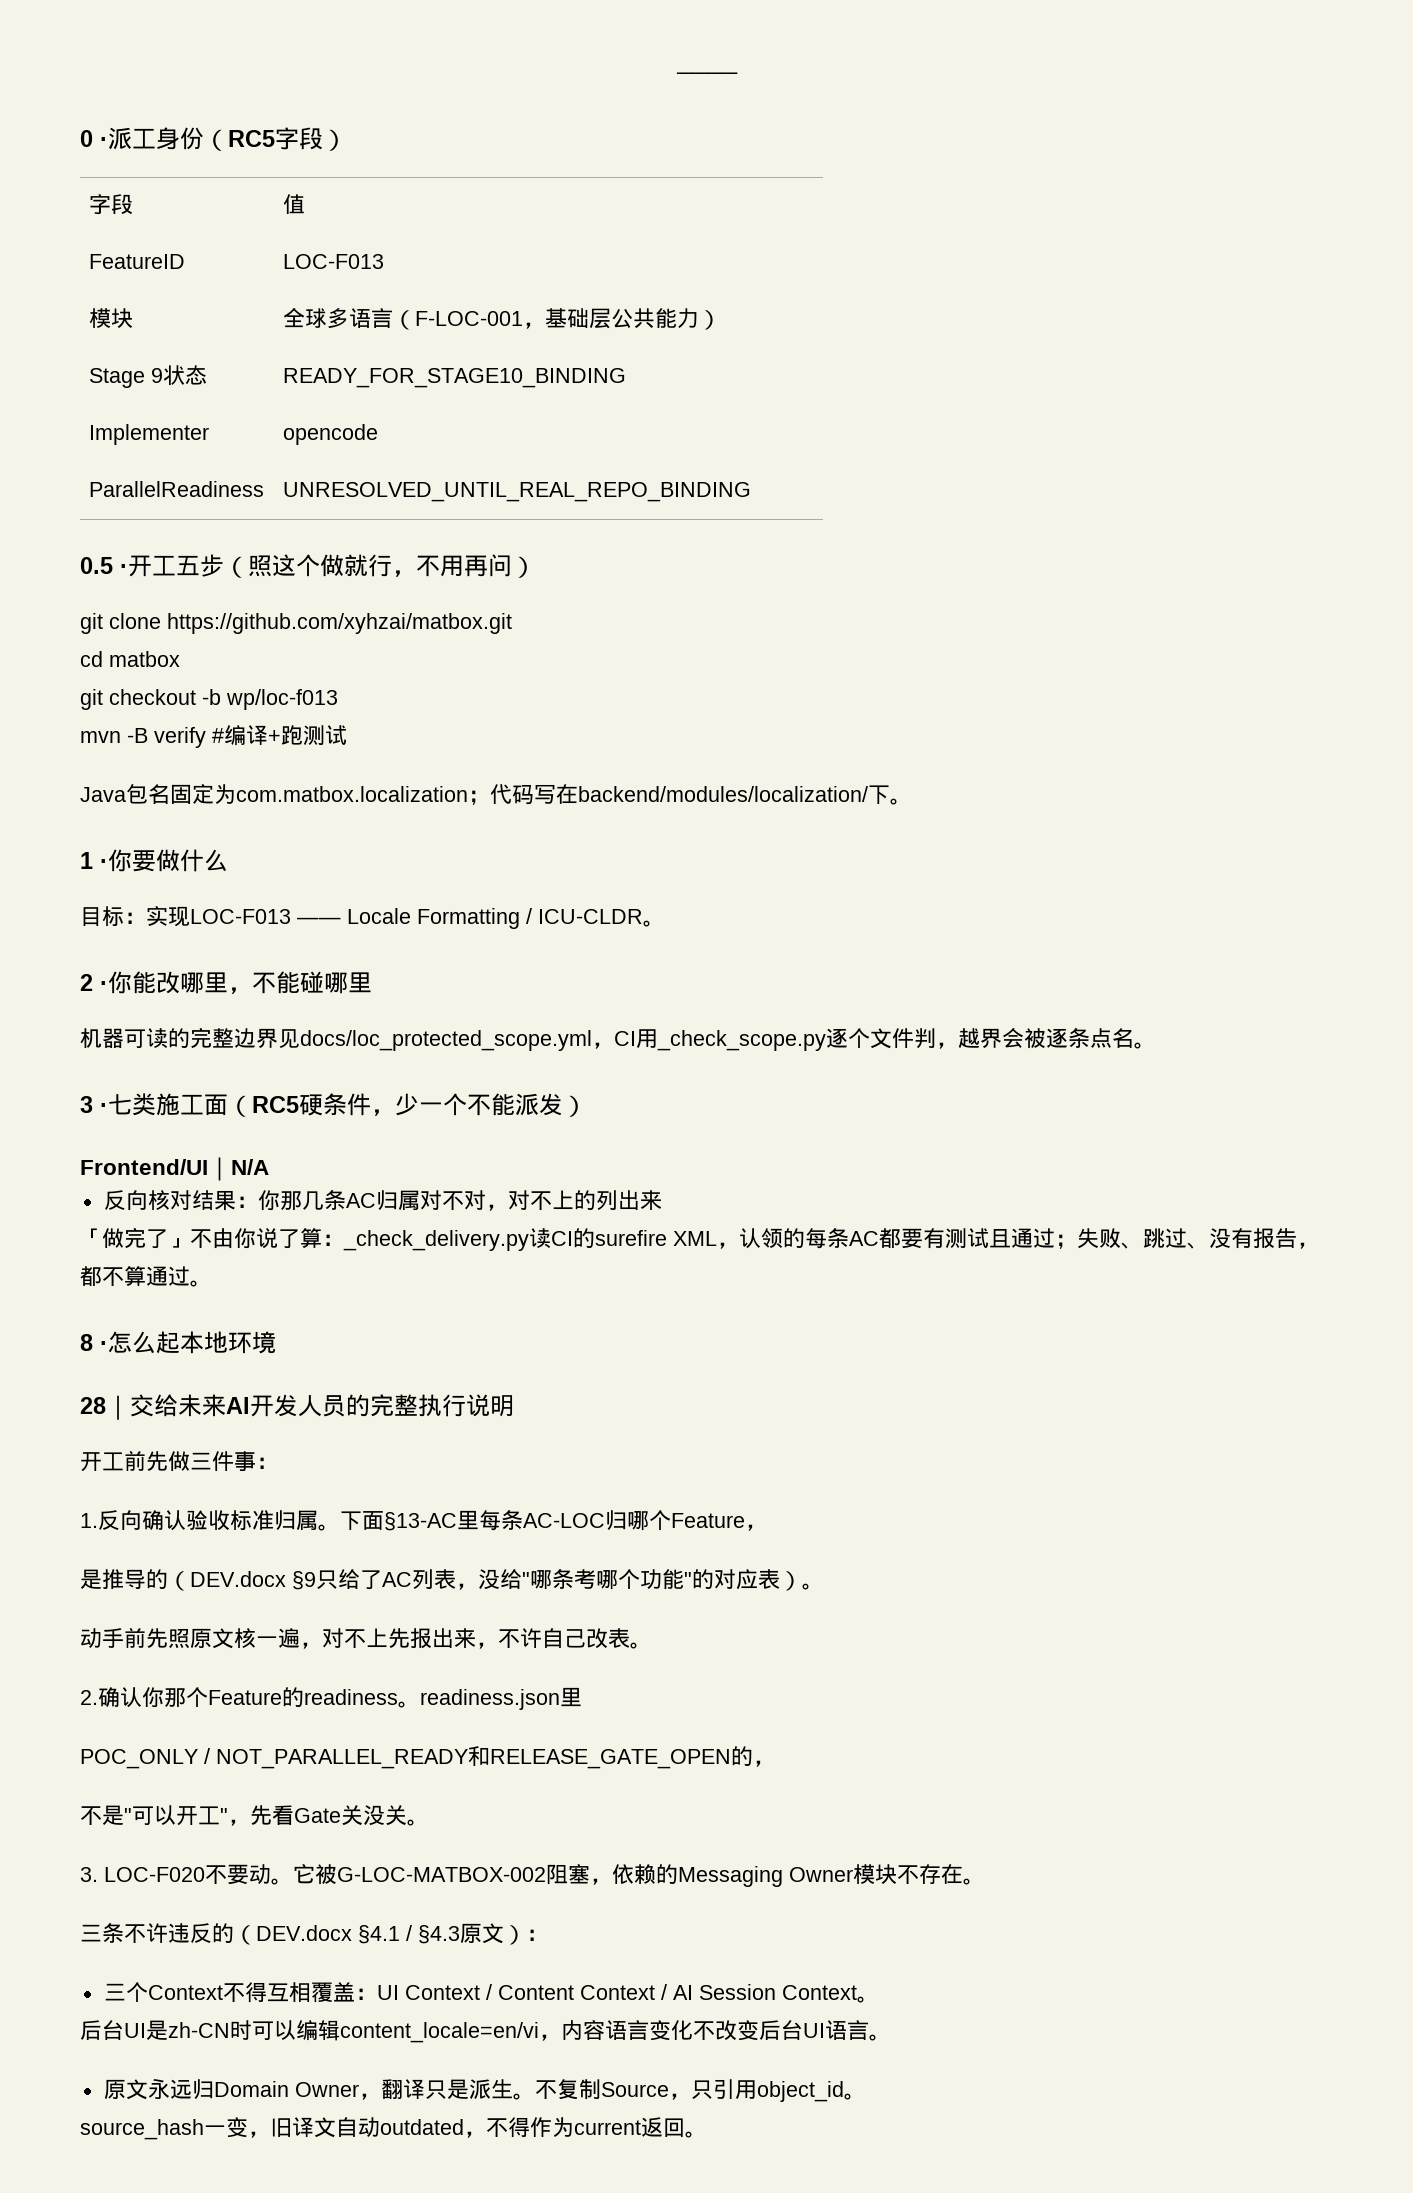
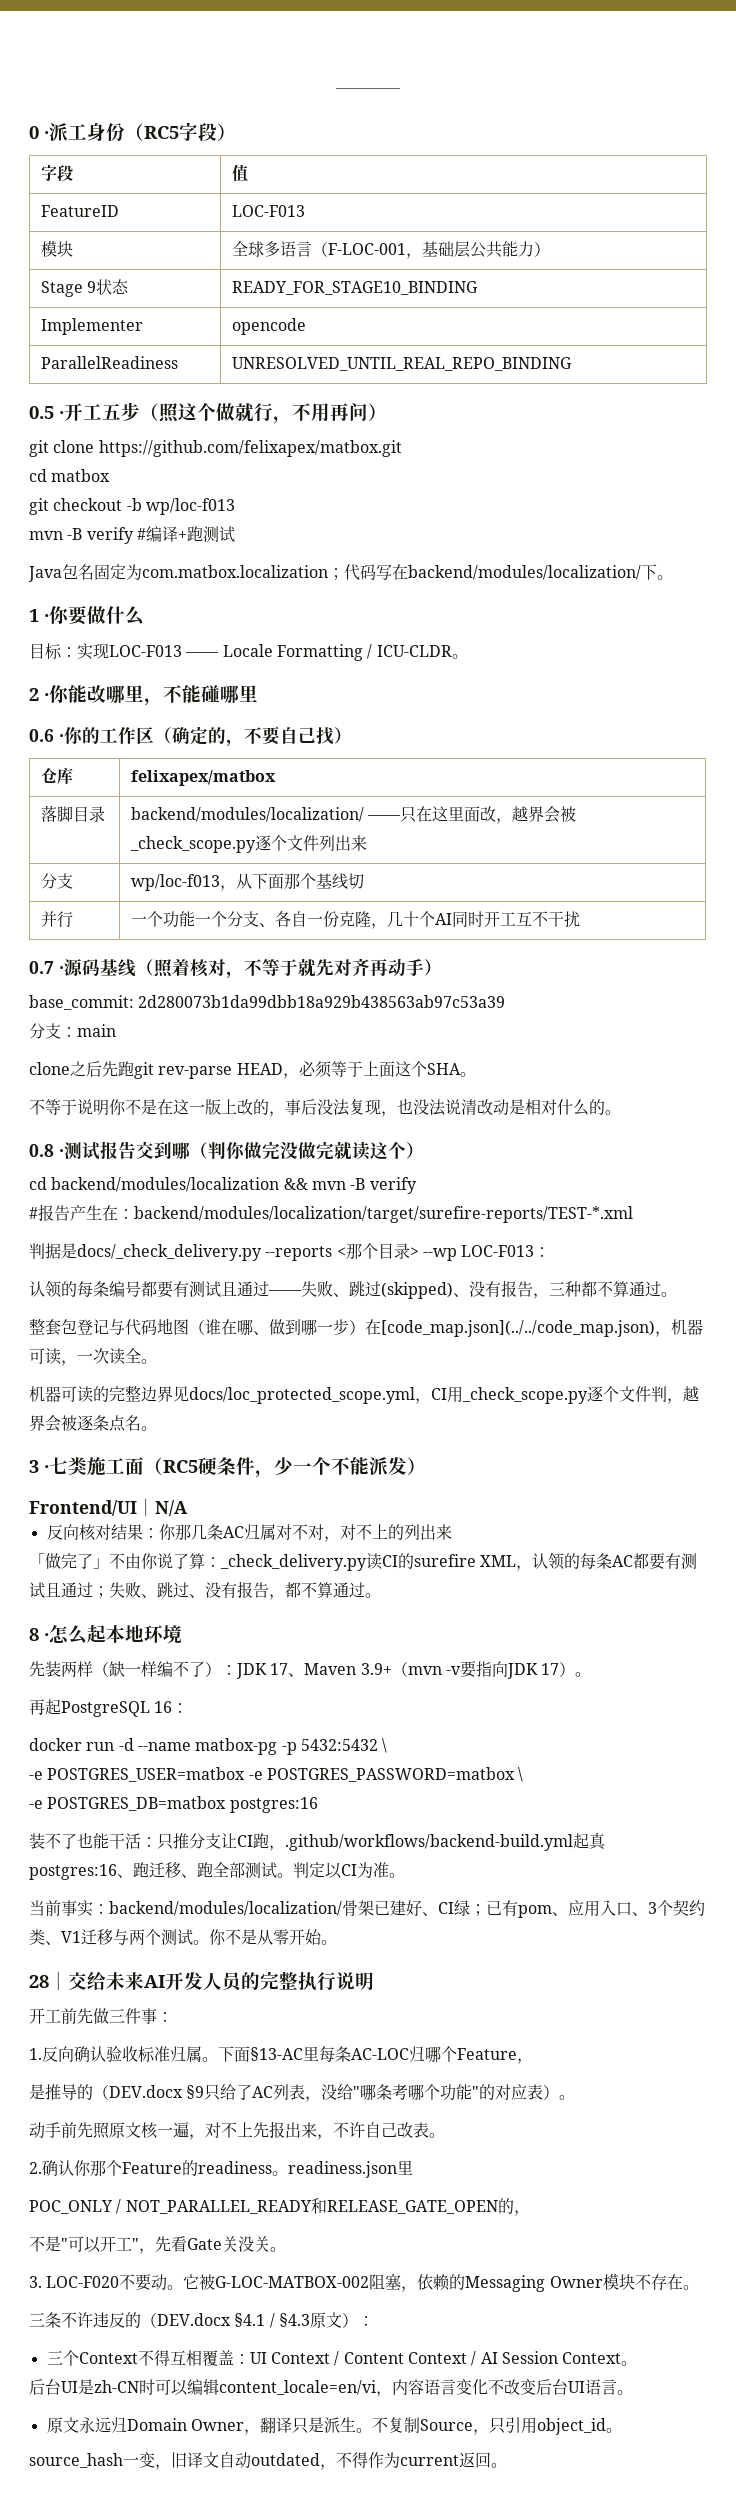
- git clone https://github.com/xyhzai/matbox.git
+ git clone https://github.com/felixapex/matbox.git
+ 0.6 ·你的工作区（确定的，不要自己找）
+ 仓库 | felixapex/matbox
+ 落脚目录 | backend/modules/localization/ ——只在这里面改，越界会被_check_scope.py逐个文件列出来
+ 分支 | wp/loc-f013，从下面那个基线切
+ 并行 | 一个功能一个分支、各自一份克隆，几十个AI同时开工互不干扰
+ 0.7 ·源码基线（照着核对，不等于就先对齐再动手）
+ base_commit: 2d280073b1da99dbb18a929b438563ab97c53a39
+ 分支：main
+ clone之后先跑git rev-parse HEAD，必须等于上面这个SHA。
+ 不等于说明你不是在这一版上改的，事后没法复现，也没法说清改动是相对什么的。
+ 0.8 ·测试报告交到哪（判你做完没做完就读这个）
+ cd backend/modules/localization && mvn -B verify
+ #报告产生在：backend/modules/localization/target/surefire-reports/TEST-*.xml
+ 判据是docs/_check_delivery.py --reports <那个目录> --wp LOC-F013：
+ 认领的每条编号都要有测试且通过——失败、跳过(skipped)、没有报告，三种都不算通过。
+ 整套包登记与代码地图（谁在哪、做到哪一步）在[code_map.json](../../code_map.json)，机器可读，一次读全。
+ 先装两样（缺一样编不了）：JDK 17、Maven 3.9+（mvn -v要指向JDK 17）。
+ 再起PostgreSQL 16：
+ docker run -d --name matbox-pg -p 5432:5432 \
+ -e POSTGRES_USER=matbox -e POSTGRES_PASSWORD=matbox \
+ -e POSTGRES_DB=matbox postgres:16
+ 装不了也能干活：只推分支让CI跑，.github/workflows/backend-build.yml起真postgres:16、跑迁移、跑全部测试。判定以CI为准。
+ 当前事实：backend/modules/localization/骨架已建好、CI绿；已有pom、应用入口、3个契约类、V1迁移与两个测试。你不是从零开始。

